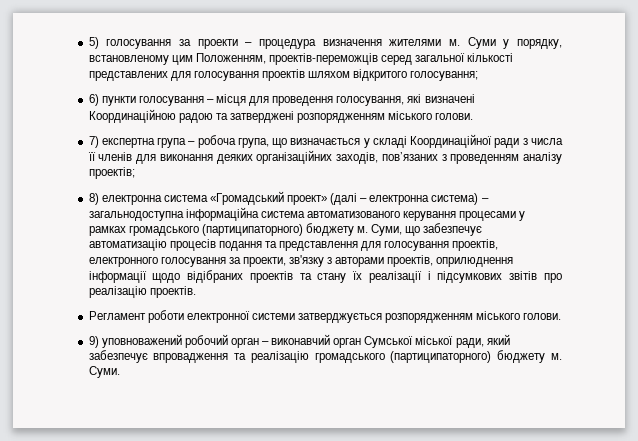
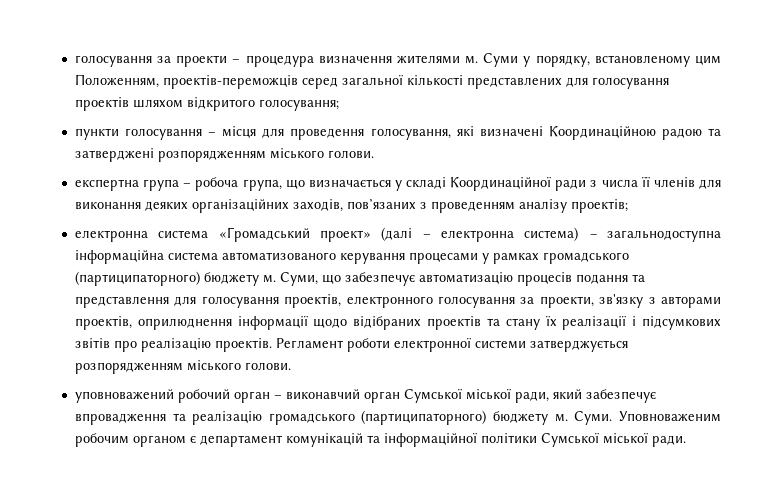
- 5) голосування за проекти – процедура визначення жителями м.
+ голосування за проекти – процедура визначення жителями м.
- 6) пункти голосування – місця для проведення голосування, які визначені Координаційною радою та затверджені розпорядженням міського голови.
+ пункти голосування – місця для проведення голосування, які визначені Координаційною радою та затверджені розпорядженням міського голови.
- 7) експертна група – робоча група, що визначається у складі Координаційної ради з числа її членів для виконання деяких організаційних заходів, пов’язаних з проведенням аналізу проектів;
+ експертна група – робоча група, що визначається у складі Координаційної ради з числа її членів для виконання деяких організаційних заходів, пов’язаних з проведенням аналізу проектів;
- 8) електронна система «Громадський проект» (далі – електронна система) – загальнодоступна інформаційна система автоматизованого керування процесами у рамках громадського (партиципаторного) бюджету м.
+ електронна система «Громадський проект» (далі – електронна система) – загальнодоступна інформаційна система автоматизованого керування процесами у рамках громадського (партиципаторного) бюджету м.
- Суми, що забезпечує автоматизацію процесів подання та представлення для голосування проектів, електронного голосування за проекти, зв'язку з авторами проектів, оприлюднення інформації щодо відібраних проектів та стану їх реалізації і підсумкових звітів про реалізацію проектів.
- Регламент роботи електронної системи затверджується розпорядженням міського голови.
+ Суми, що забезпечує автоматизацію процесів подання та представлення для голосування проектів, електронного голосування за проекти, зв'язку з авторами проектів, оприлюднення інформації щодо відібраних проектів та стану їх реалізації і підсумкових звітів про реалізацію проектів. Регламент роботи електронної системи затверджується розпорядженням міського голови.
- 9) уповноважений робочий орган – виконавчий орган Сумської міської ради, який забезпечує впровадження та реалізацію громадського (партиципаторного) бюджету м.
+ уповноважений робочий орган – виконавчий орган Сумської міської ради, який забезпечує впровадження та реалізацію громадського (партиципаторного) бюджету м.
+ Уповноваженим робочим органом є департамент комунікацій та інформаційної політики Сумської міської ради.

